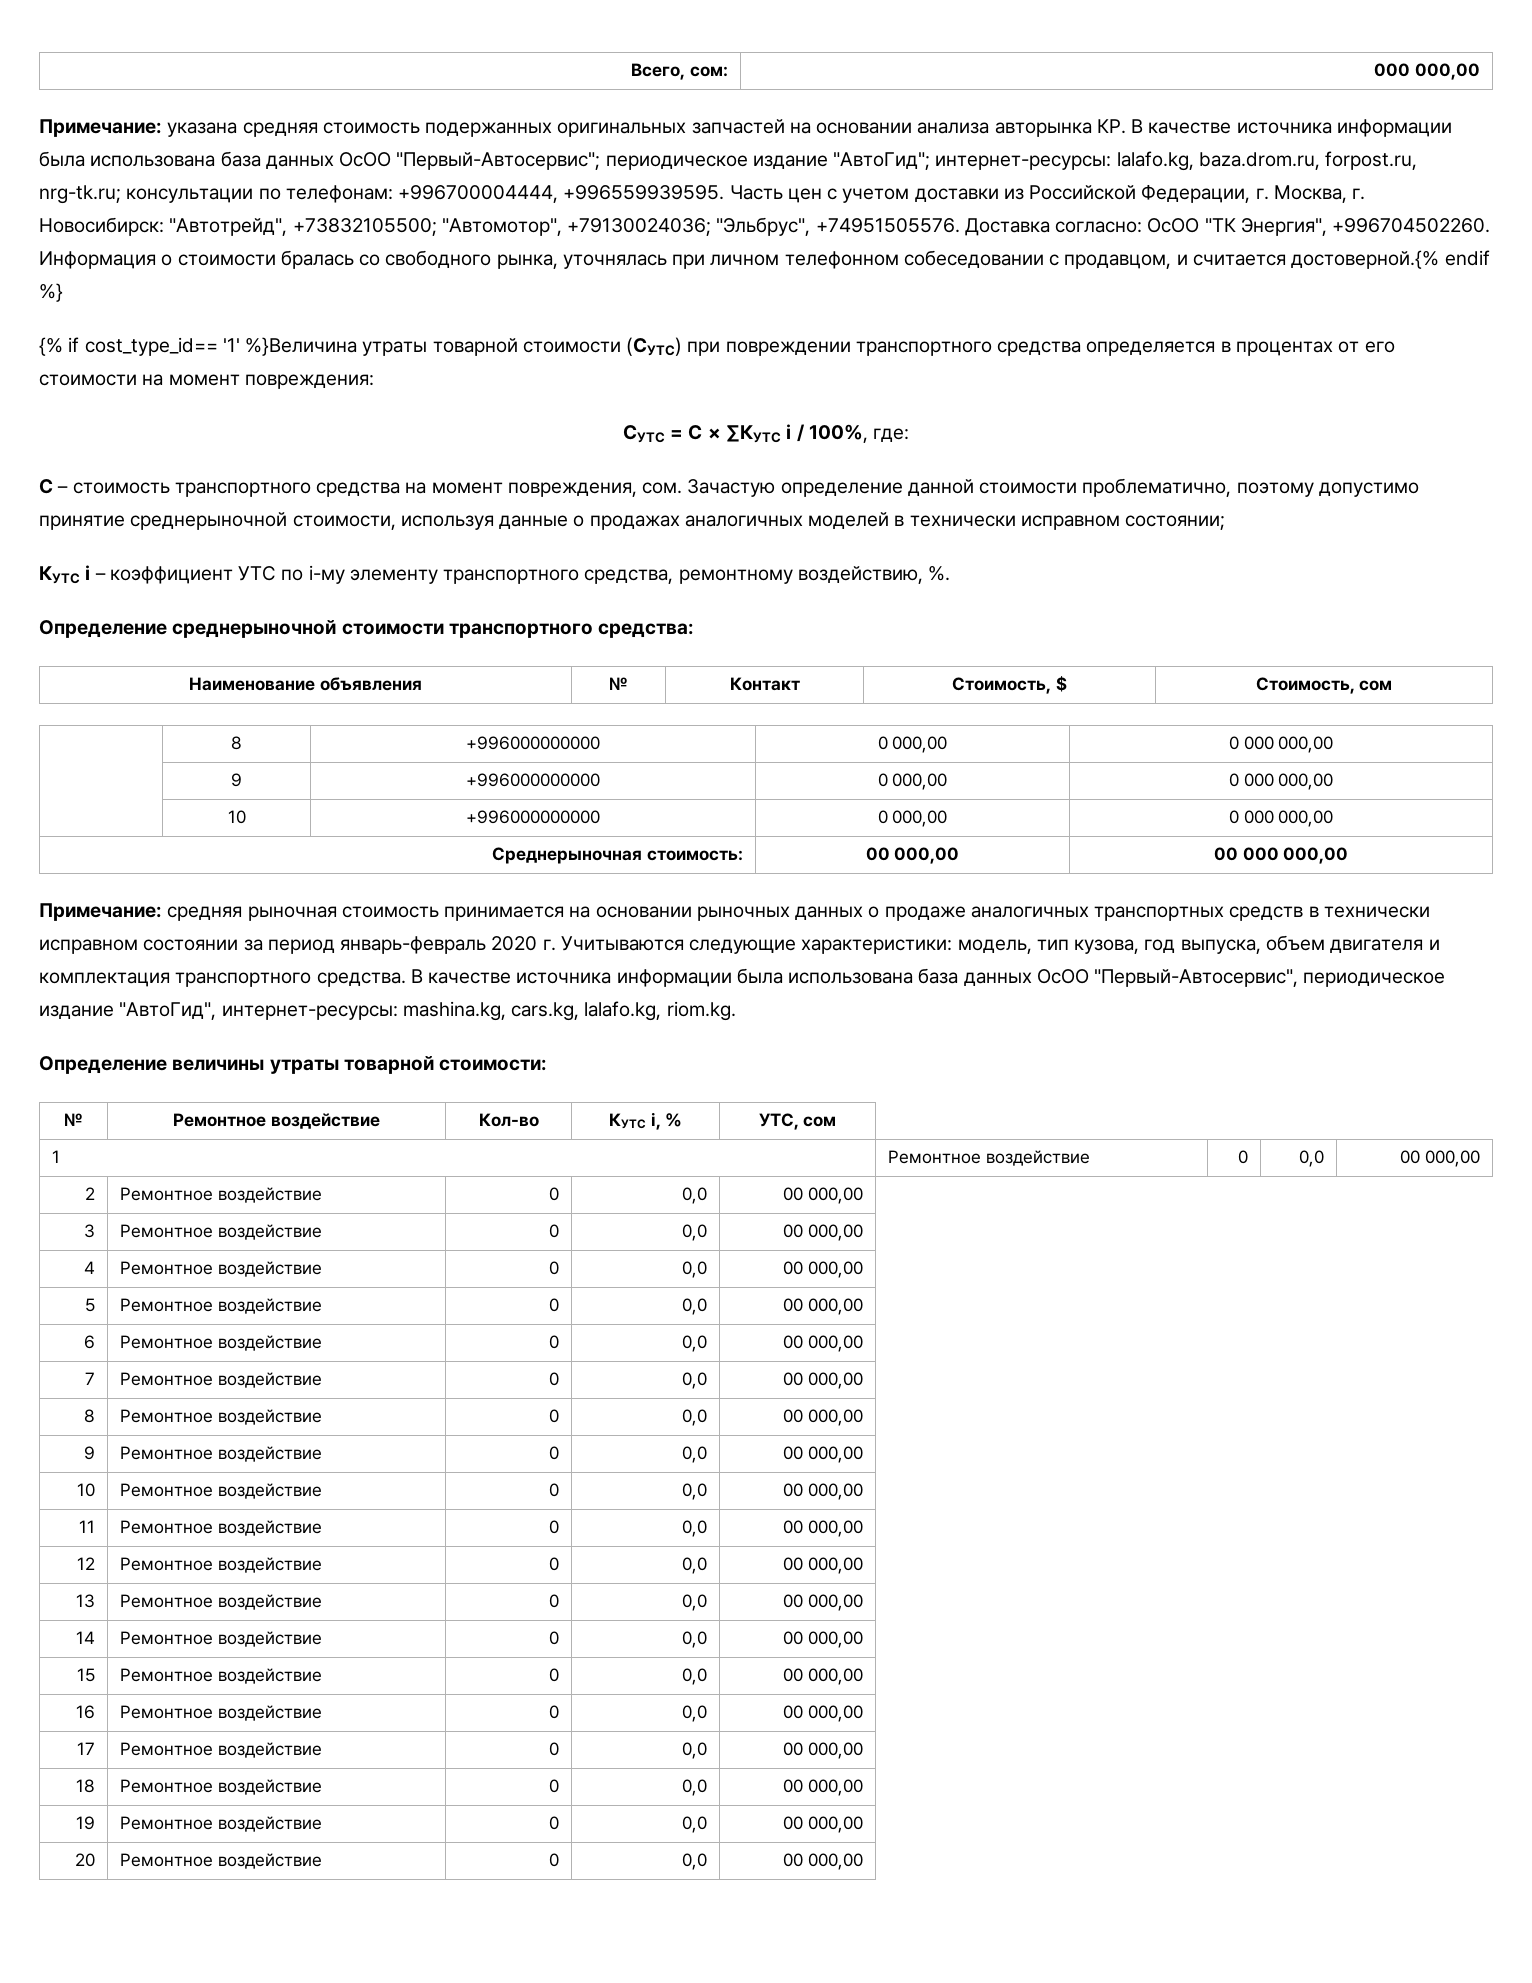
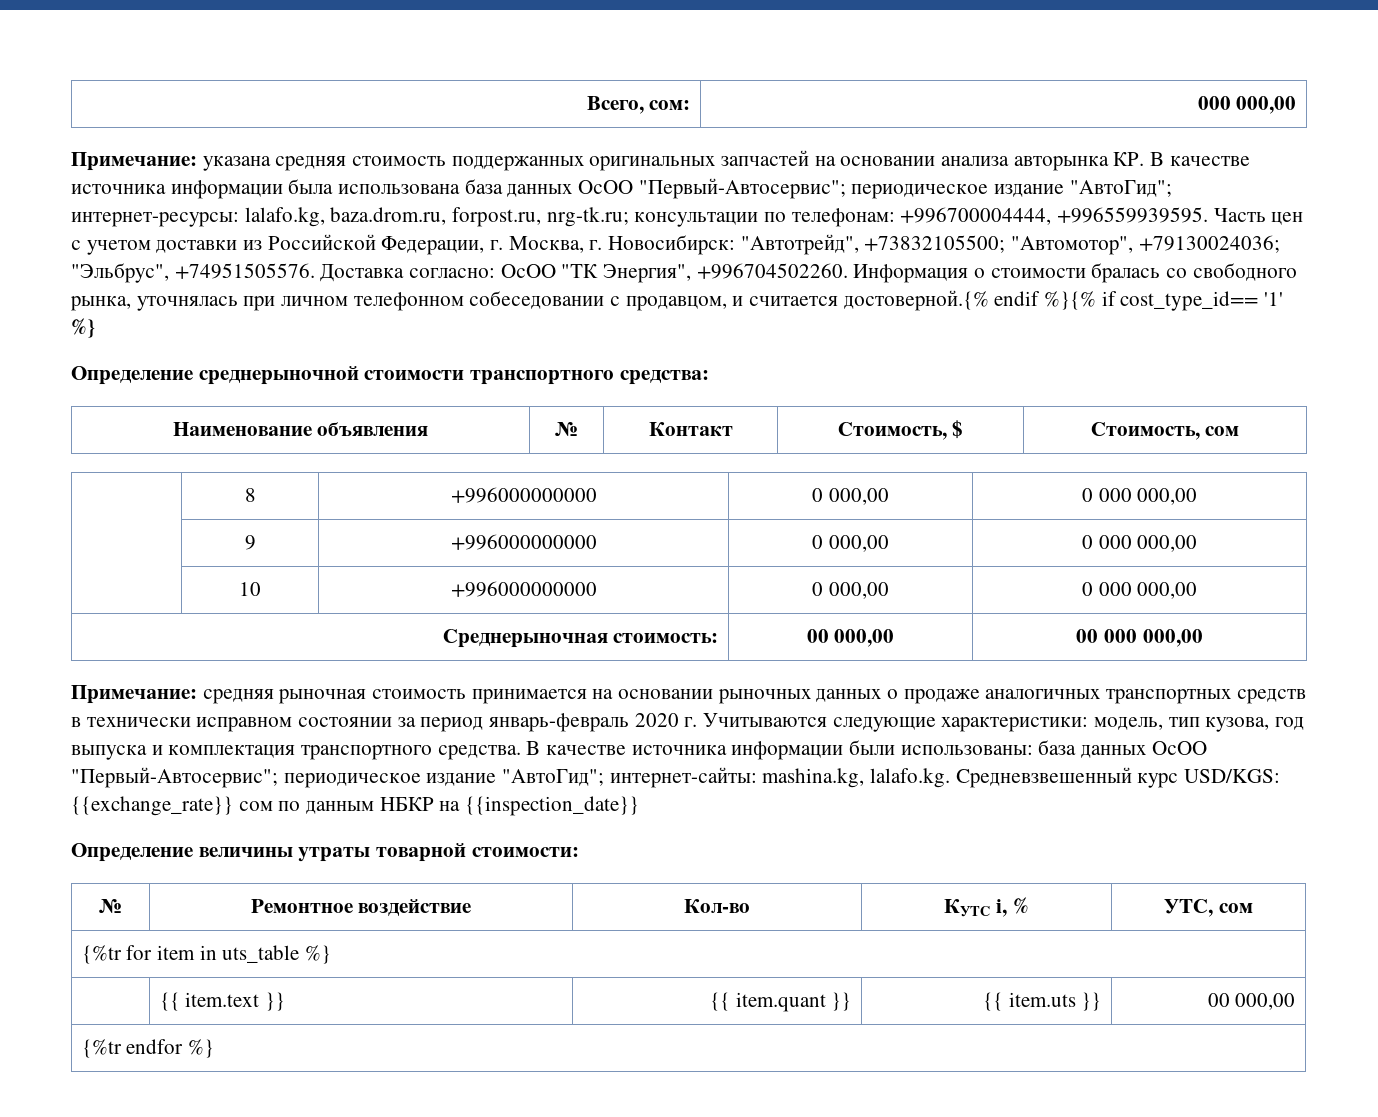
- Примечание: указана средняя стоимость подержанных оригинальных запчастей на основании анализа авторынка КР. В качестве источника информации была использована база данных ОсОО "Первый-Автосервис"; периодическое издание "АвтоГид"; интернет-ресурсы: lalafo.kg, baza.drom.ru, forpost.ru, nrg-tk.ru; консультации по телефонам: +996700004444, +996559939595.
+ Примечание: указана средняя стоимость поддержанных оригинальных запчастей на основании анализа авторынка КР. В качестве источника информации была использована база данных ОсОО "Первый-Автосервис"; периодическое издание "АвтоГид"; интернет-ресурсы: lalafo.kg, baza.drom.ru, forpost.ru, nrg-tk.ru; консультации по телефонам: +996700004444, +996559939595.
- Информация о стоимости бралась со свободного рынка, уточнялась при личном телефонном собеседовании с продавцом, и считается достоверной.{% endif %}
- {% if cost_type_id== '1' %}Величина утраты товарной стоимости (СУТС) при повреждении транспортного средства определяется в процентах от его стоимости на момент повреждения:
- СУТС = С × ∑КУТС i / 100%, где:
- С – стоимость транспортного средства на момент повреждения, сом. Зачастую определение данной стоимости проблематично, поэтому допустимо принятие среднерыночной стоимости, используя данные о продажах аналогичных моделей в технически исправном состоянии;
- КУТС i – коэффициент УТС по i-му элементу транспортного средства, ремонтному воздействию, %.
+ Информация о стоимости бралась со свободного рынка, уточнялась при личном телефонном собеседовании с продавцом, и считается достоверной.{% endif %}{% if cost_type_id== '1' %}
- Примечание: средняя рыночная стоимость принимается на основании рыночных данных о продаже аналогичных транспортных средств в технически исправном состоянии за период январь-февраль 2020 г. Учитываются следующие характеристики: модель, тип кузова, год выпуска, объем двигателя и комплектация транспортного средства.
+ Примечание: средняя рыночная стоимость принимается на основании рыночных данных о продаже аналогичных транспортных средств в технически исправном состоянии за период январь-февраль 2020 г. Учитываются следующие характеристики: модель, тип кузова, год выпуска и комплектация транспортного средства.
- В качестве источника информации была использована база данных ОсОО "Первый-Автосервис", периодическое издание "АвтоГид", интернет-ресурсы: mashina.kg, cars.kg, lalafo.kg, riom.kg.
+ В качестве источника информации были использованы: база данных ОсОО "Первый-Автосервис"; периодическое издание "АвтоГид"; интернет-сайты: mashina.kg, lalafo.kg. Средневзвешенный курс USD/KGS: {{exchange_rate}} сом по данным НБКР на {{inspection_date}}
- 1 | Ремонтное воздействие | 0 | 0,0 | 00 000,00
- 2 | Ремонтное воздействие | 0 | 0,0 | 00 000,00
- 3 | Ремонтное воздействие | 0 | 0,0 | 00 000,00
- 4 | Ремонтное воздействие | 0 | 0,0 | 00 000,00
- 5 | Ремонтное воздействие | 0 | 0,0 | 00 000,00
- 6 | Ремонтное воздействие | 0 | 0,0 | 00 000,00
- 7 | Ремонтное воздействие | 0 | 0,0 | 00 000,00
- 8 | Ремонтное воздействие | 0 | 0,0 | 00 000,00
- 9 | Ремонтное воздействие | 0 | 0,0 | 00 000,00
- 10 | Ремонтное воздействие | 0 | 0,0 | 00 000,00
- 11 | Ремонтное воздействие | 0 | 0,0 | 00 000,00
- 12 | Ремонтное воздействие | 0 | 0,0 | 00 000,00
- 13 | Ремонтное воздействие | 0 | 0,0 | 00 000,00
- 14 | Ремонтное воздействие | 0 | 0,0 | 00 000,00
- 15 | Ремонтное воздействие | 0 | 0,0 | 00 000,00
- 16 | Ремонтное воздействие | 0 | 0,0 | 00 000,00
- 17 | Ремонтное воздействие | 0 | 0,0 | 00 000,00
- 18 | Ремонтное воздействие | 0 | 0,0 | 00 000,00
- 19 | Ремонтное воздействие | 0 | 0,0 | 00 000,00
- 20 | Ремонтное воздействие | 0 | 0,0 | 00 000,00
+ {%tr for item in uts_table %}
+ | {{ item.text }} | {{ item.quant }} | {{ item.uts }} | 00 000,00
+ {%tr endfor %}

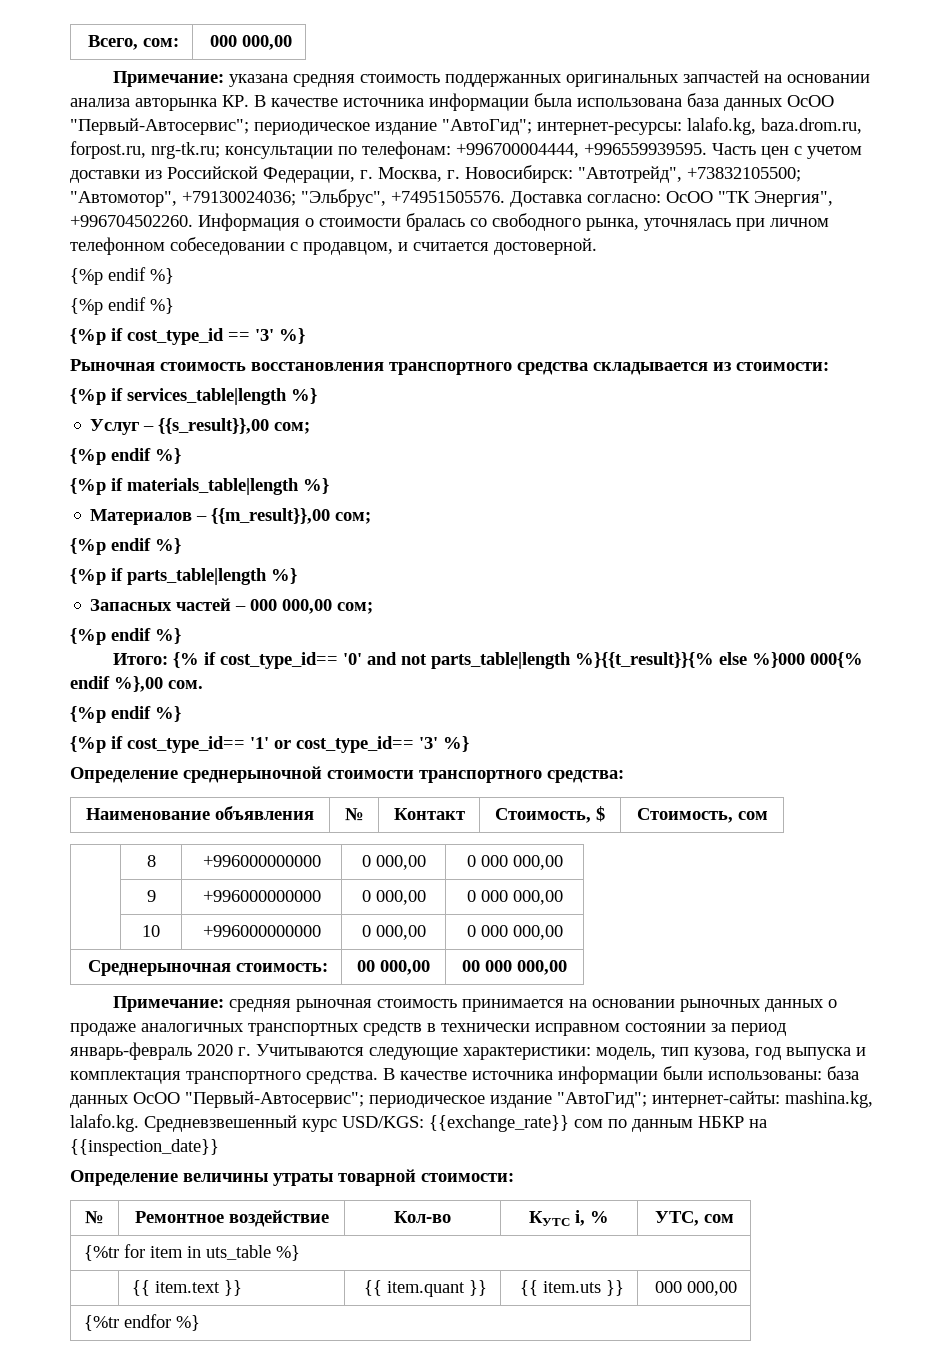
- Информация о стоимости бралась со свободного рынка, уточнялась при личном телефонном собеседовании с продавцом, и считается достоверной.{% endif %}{% if cost_type_id== '1' %}
+ Информация о стоимости бралась со свободного рынка, уточнялась при личном телефонном собеседовании с продавцом, и считается достоверной.
+ {%p endif %}
+ {%p endif %}
+ {%p if cost_type_id == '3' %}
+ Рыночная стоимость восстановления транспортного средства складывается из стоимости:
+ {%p if services_table|length %}
+ Услуг – {{s_result}},00 сом;
+ {%p endif %}
+ {%p if materials_table|length %}
+ Материалов – {{m_result}},00 сом;
+ {%p endif %}
+ {%p if parts_table|length %}
+ Запасных частей – 000 000,00 сом;
+ {%p endif %}
+ Итого: {% if cost_type_id== '0' and not parts_table|length %}{{t_result}}{% else %}000 000{% endif %},00 сом.
+ {%p endif %}
+ {%p if cost_type_id== '1' or cost_type_id== '3' %}
- | {{ item.text }} | {{ item.quant }} | {{ item.uts }} | 00 000,00
+ | {{ item.text }} | {{ item.quant }} | {{ item.uts }} | 000 000,00

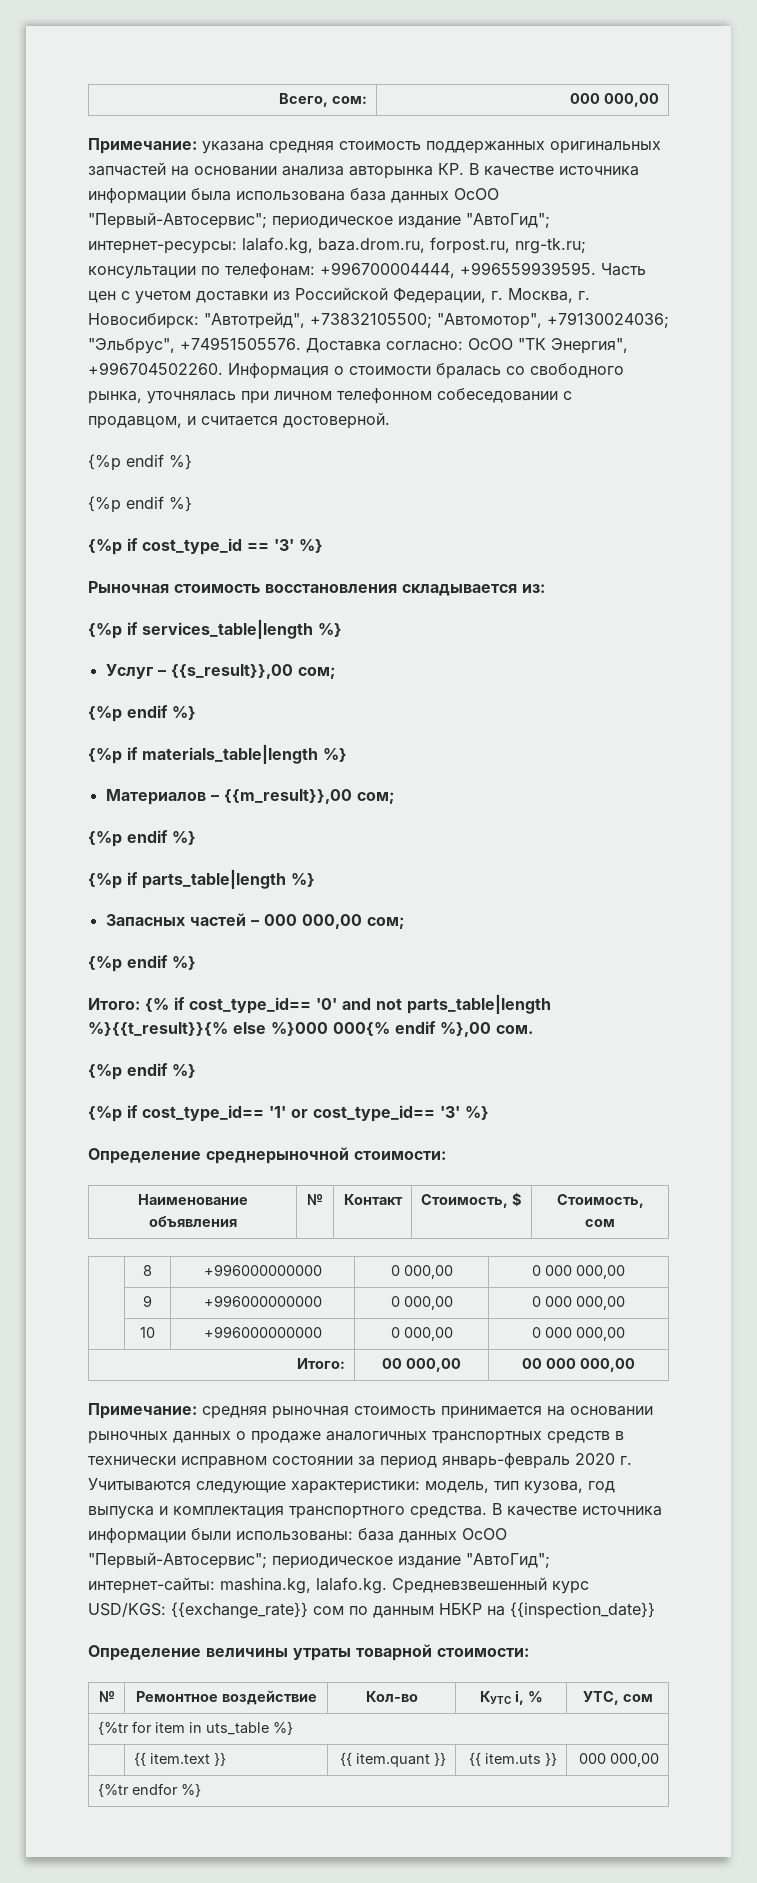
- Рыночная стоимость восстановления транспортного средства складывается из стоимости:
+ Рыночная стоимость восстановления складывается из:
- Определение среднерыночной стоимости транспортного средства:
+ Определение среднерыночной стоимости:
- Среднерыночная стоимость: | 00 000,00 | 00 000 000,00
+ Итого: | 00 000,00 | 00 000 000,00

